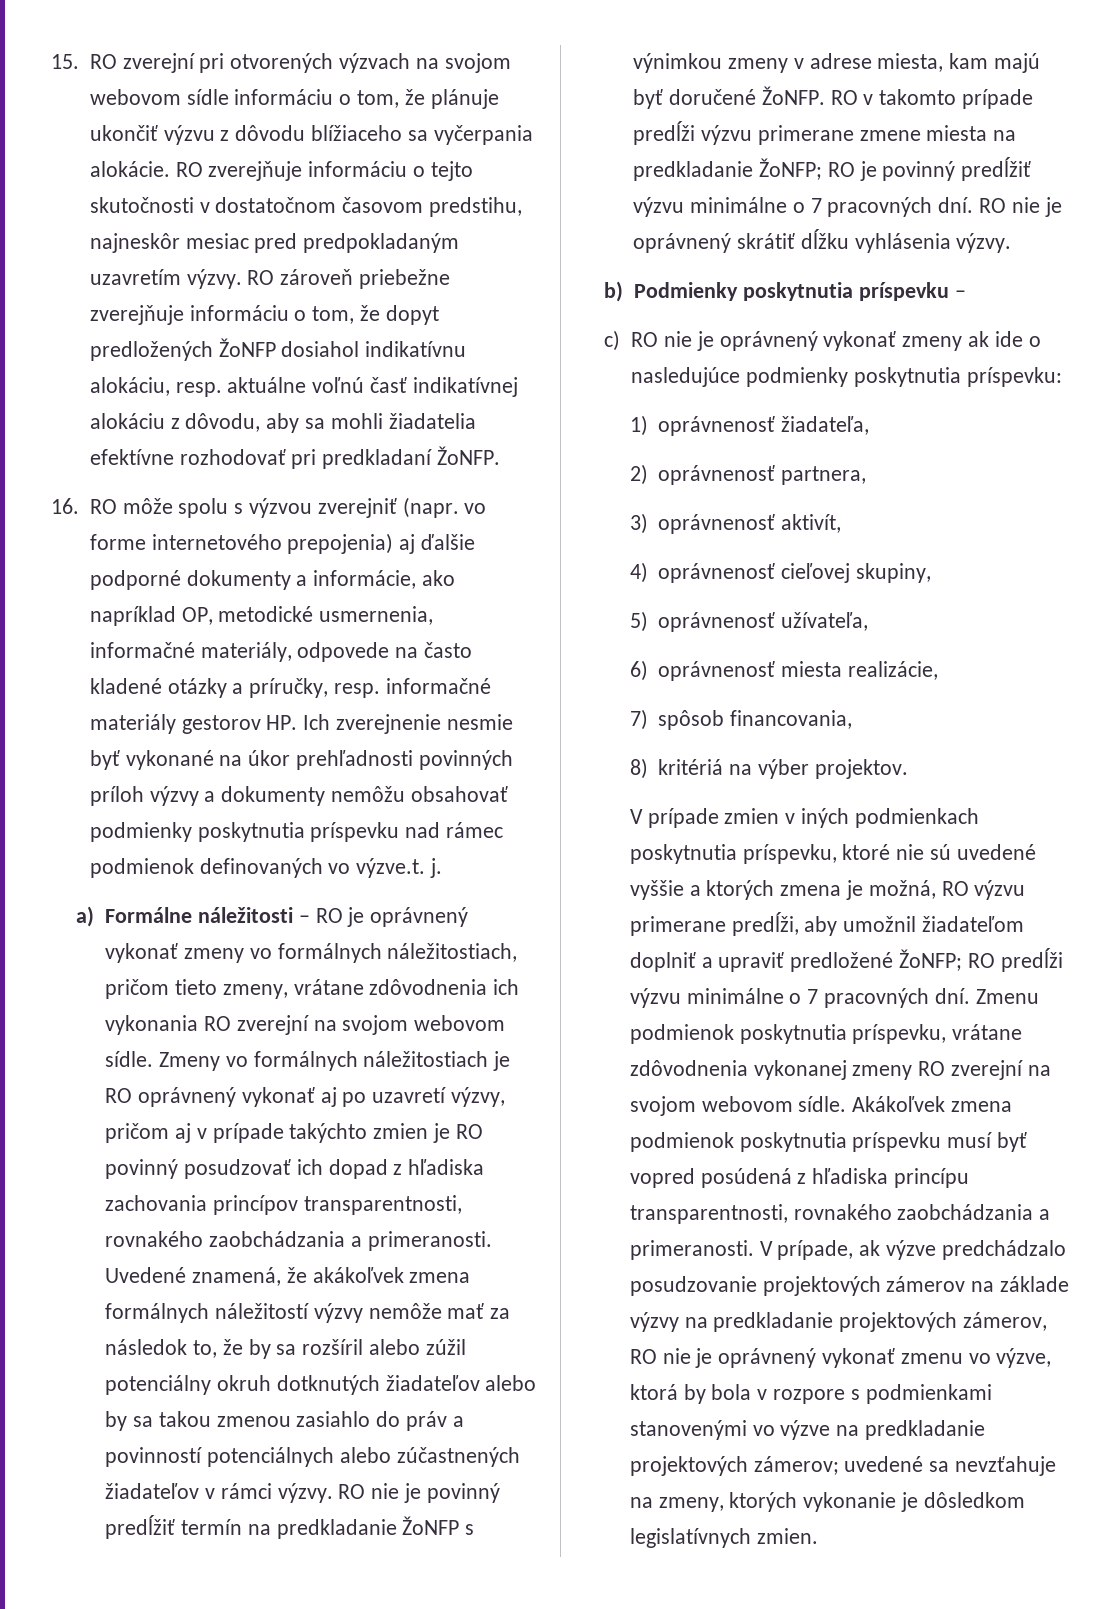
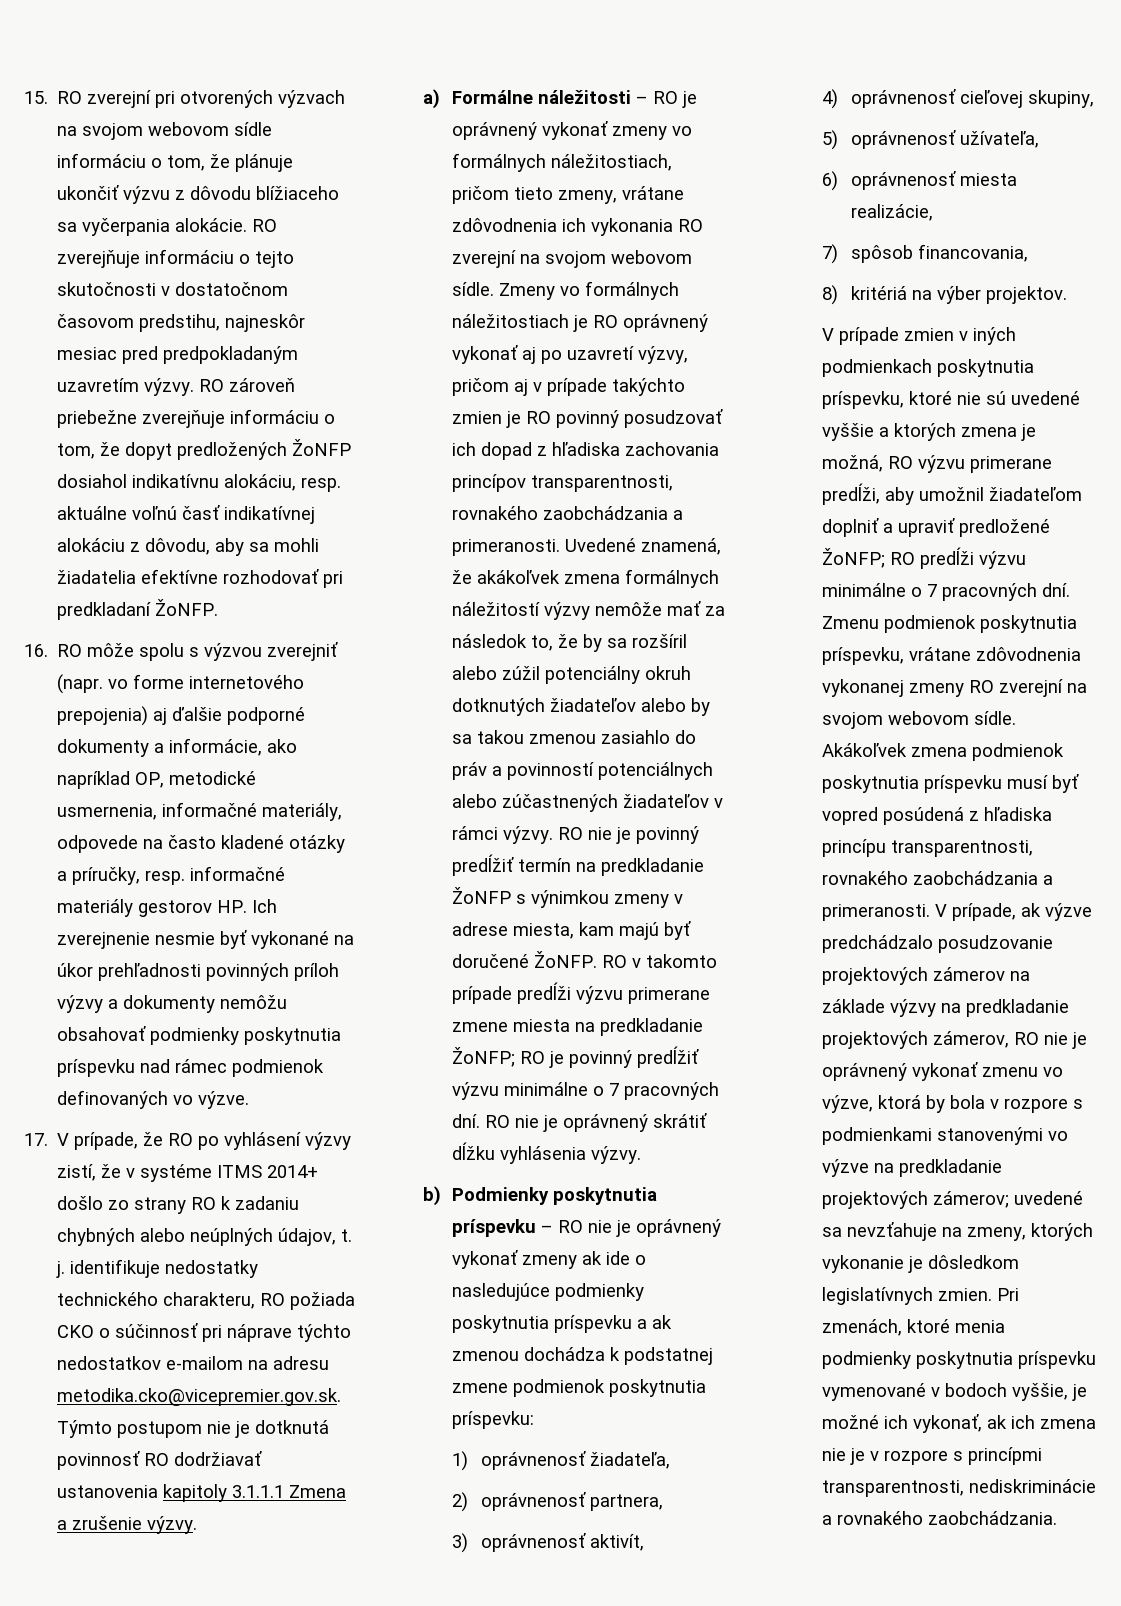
- 16. RO môže spolu s výzvou zverejniť (napr. vo forme internetového prepojenia) aj ďalšie podporné dokumenty a informácie, ako napríklad OP, metodické usmernenia, informačné materiály, odpovede na často kladené otázky a príručky, resp. informačné materiály gestorov HP. Ich zverejnenie nesmie byť vykonané na úkor prehľadnosti povinných príloh výzvy a dokumenty nemôžu obsahovať podmienky poskytnutia príspevku nad rámec podmienok definovaných vo výzve.t. j.
+ 16. RO môže spolu s výzvou zverejniť (napr. vo forme internetového prepojenia) aj ďalšie podporné dokumenty a informácie, ako napríklad OP, metodické usmernenia, informačné materiály, odpovede na často kladené otázky a príručky, resp. informačné materiály gestorov HP. Ich zverejnenie nesmie byť vykonané na úkor prehľadnosti povinných príloh výzvy a dokumenty nemôžu obsahovať podmienky poskytnutia príspevku nad rámec podmienok definovaných vo výzve.
+ 17. V prípade, že RO po vyhlásení výzvy zistí, že v systéme ITMS 2014+ došlo zo strany RO k zadaniu chybných alebo neúplných údajov, t. j. identifikuje nedostatky technického charakteru, RO požiada CKO o súčinnosť pri náprave týchto nedostatkov e-mailom na adresu metodika.cko@vicepremier.gov.sk. Týmto postupom nie je dotknutá povinnosť RO dodržiavať ustanovenia kapitoly 3.1.1.1 Zmena a zrušenie výzvy.
- b) Podmienky poskytnutia príspevku –
- c) RO nie je oprávnený vykonať zmeny ak ide o nasledujúce podmienky poskytnutia príspevku:
+ b) Podmienky poskytnutia príspevku – RO nie je oprávnený vykonať zmeny ak ide o nasledujúce podmienky poskytnutia príspevku a ak zmenou dochádza k podstatnej zmene podmienok poskytnutia príspevku:
+ Pri zmenách, ktoré menia podmienky poskytnutia príspevku vymenované v bodoch vyššie, je možné ich vykonať, ak ich zmena nie je v rozpore s princípmi transparentnosti, nediskriminácie a rovnakého zaobchádzania.

